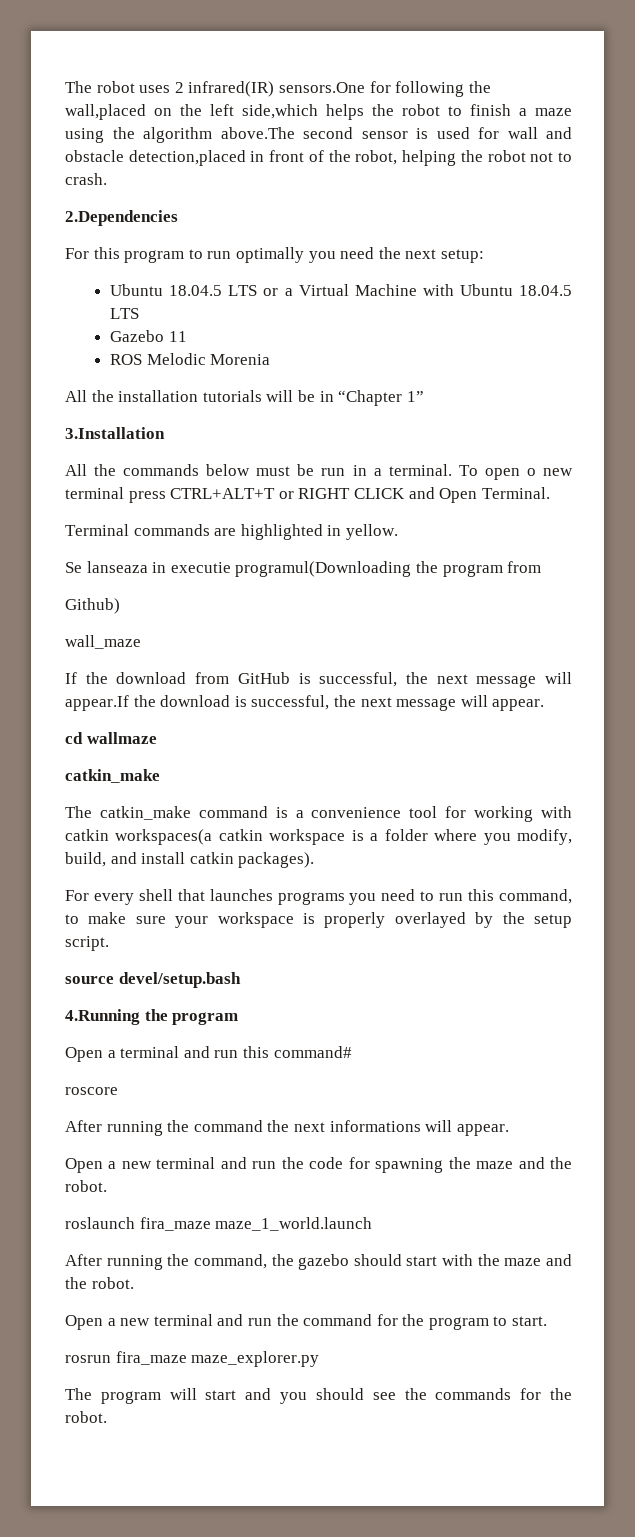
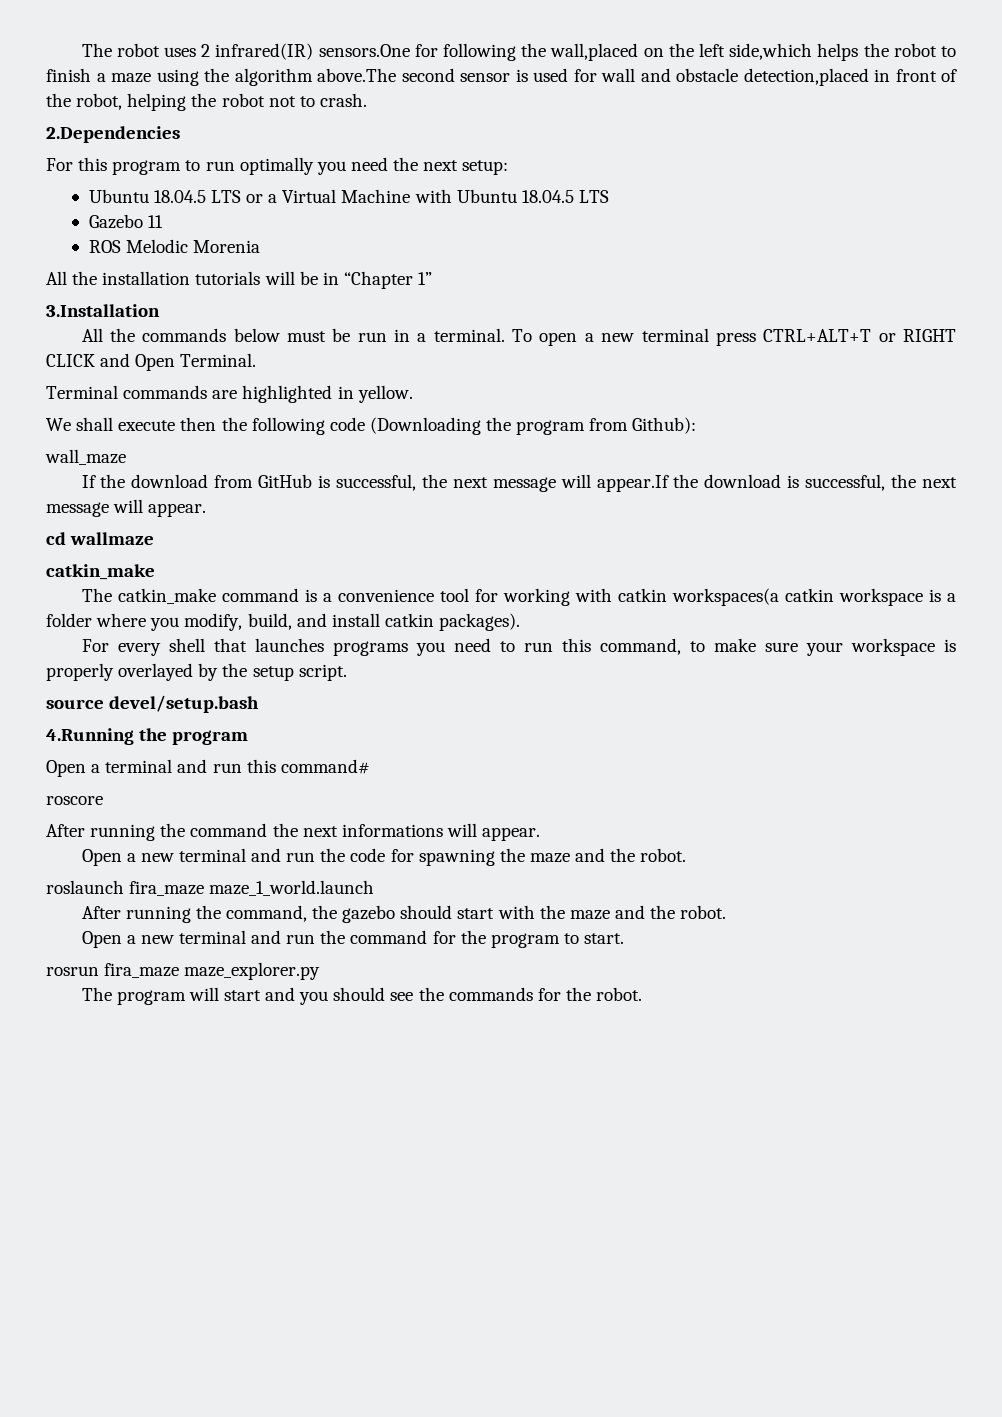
- To open o new terminal press CTRL+ALT+T or RIGHT CLICK and Open Terminal.
+ To open a new terminal press CTRL+ALT+T or RIGHT CLICK and Open Terminal.
- Se lanseaza in executie programul(Downloading the program from
- Github)
+ We shall execute then the following code (Downloading the program from Github):

